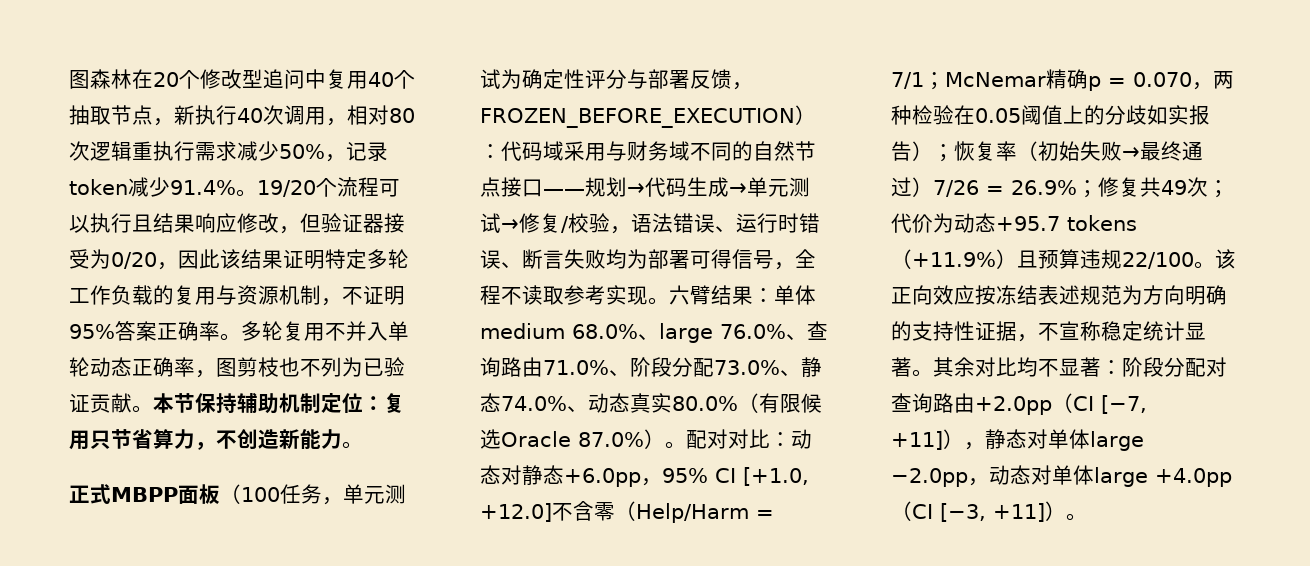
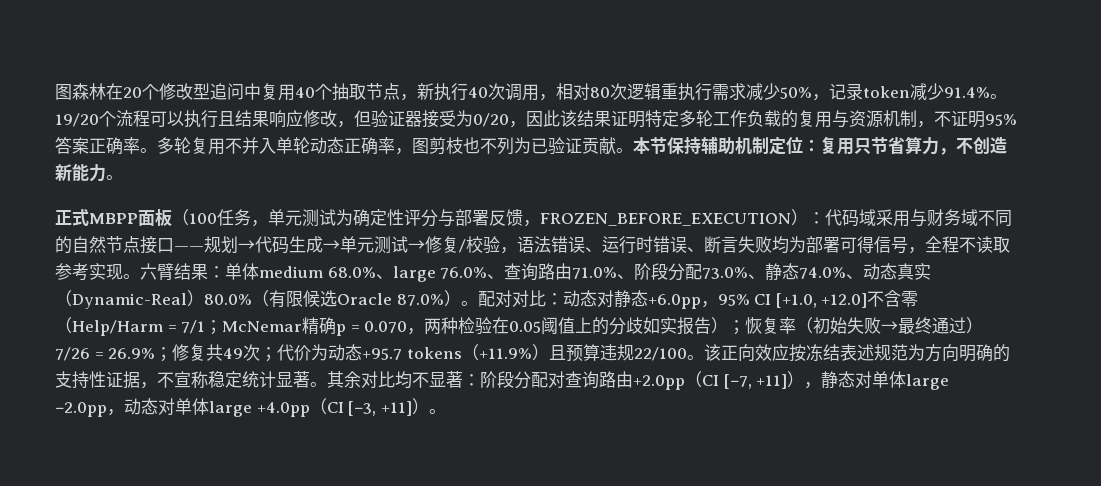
- 六臂结果：单体medium 68.0%、large 76.0%、查询路由71.0%、阶段分配73.0%、静态74.0%、动态真实80.0%（有限候选Oracle 87.0%）。
+ 六臂结果：单体medium 68.0%、large 76.0%、查询路由71.0%、阶段分配73.0%、静态74.0%、动态真实（Dynamic-Real）80.0%（有限候选Oracle 87.0%）。

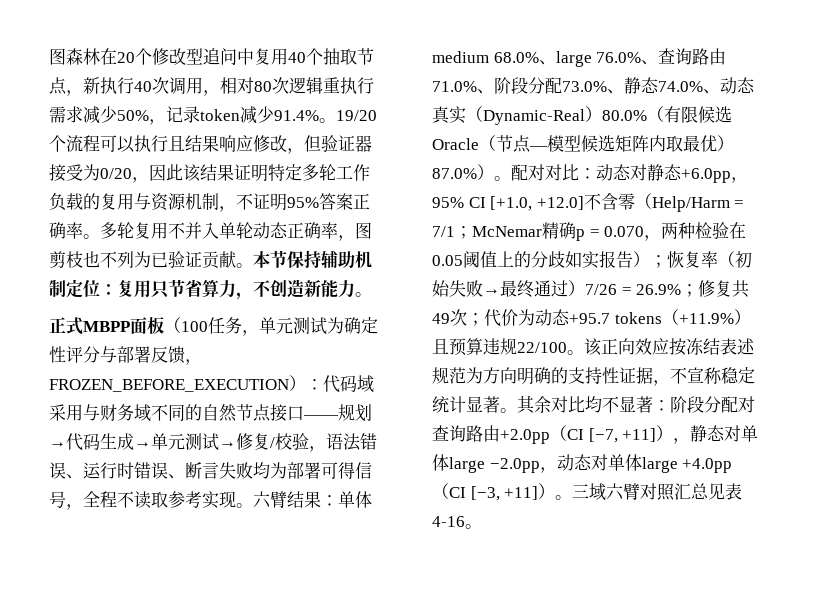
- 六臂结果：单体medium 68.0%、large 76.0%、查询路由71.0%、阶段分配73.0%、静态74.0%、动态真实（Dynamic-Real）80.0%（有限候选Oracle 87.0%）。
+ 六臂结果：单体medium 68.0%、large 76.0%、查询路由71.0%、阶段分配73.0%、静态74.0%、动态真实（Dynamic-Real）80.0%（有限候选Oracle（节点—模型候选矩阵内取最优）87.0%）。
+ 三域六臂对照汇总见表4-16。

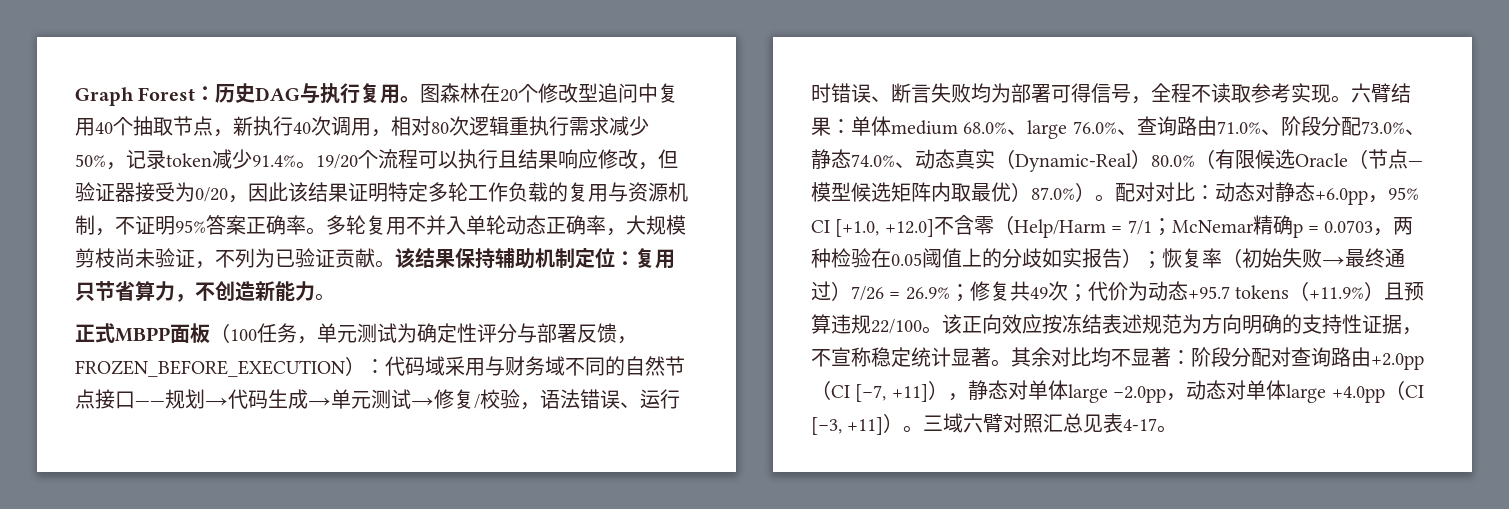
+ Graph Forest：历史DAG与执行复用。
- 多轮复用不并入单轮动态正确率，图剪枝也不列为已验证贡献。
+ 多轮复用不并入单轮动态正确率，大规模剪枝尚未验证，不列为已验证贡献。
- 本节保持辅助机制定位：复用只节省算力，不创造新能力。
+ 该结果保持辅助机制定位：复用只节省算力，不创造新能力。
- 配对对比：动态对静态+6.0pp，95% CI [+1.0, +12.0]不含零（Help/Harm = 7/1；McNemar精确p = 0.070，两种检验在0.05阈值上的分歧如实报告）；恢复率（初始失败→最终通过）7/26 = 26.9%；修复共49次；代价为动态+95.7 tokens（+11.9%）且预算违规22/100。
+ 配对对比：动态对静态+6.0pp，95% CI [+1.0, +12.0]不含零（Help/Harm = 7/1；McNemar精确p = 0.0703，两种检验在0.05阈值上的分歧如实报告）；恢复率（初始失败→最终通过）7/26 = 26.9%；修复共49次；代价为动态+95.7 tokens（+11.9%）且预算违规22/100。
- 三域六臂对照汇总见表4-16。
+ 三域六臂对照汇总见表4-17。

